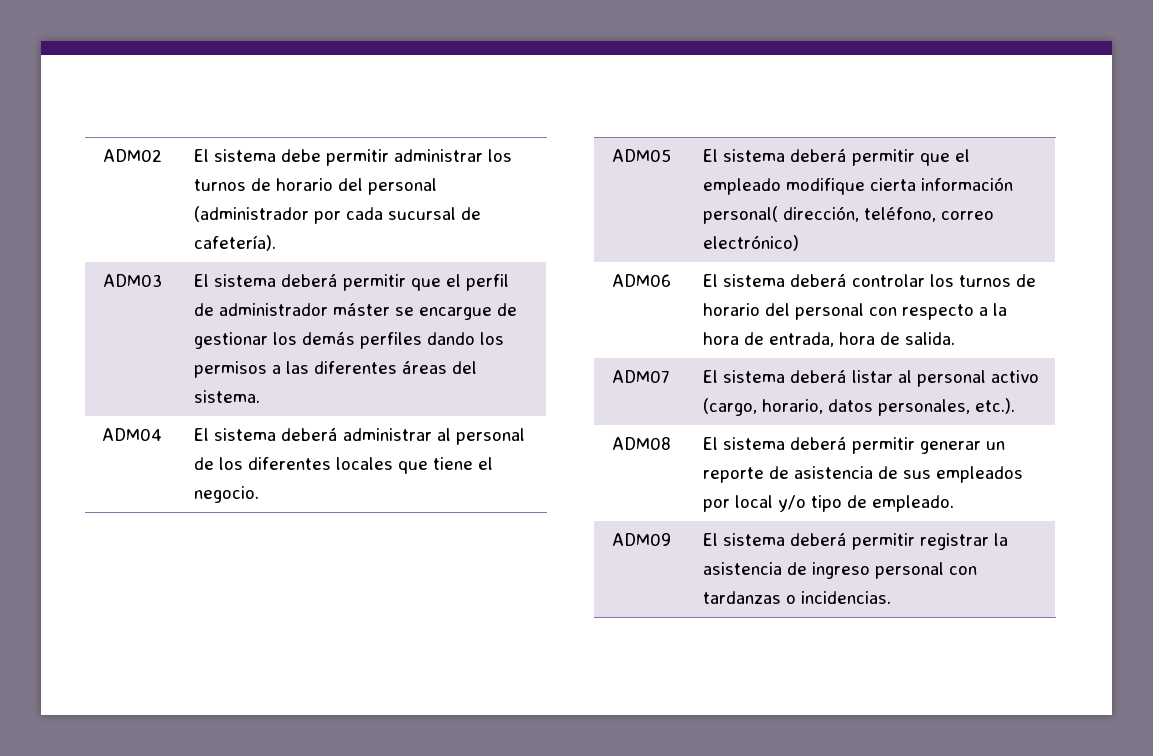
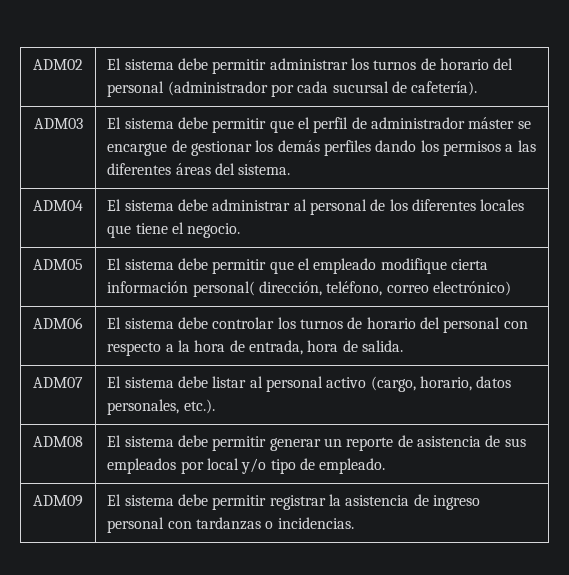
- ADM03 | El sistema deberá permitir que el perfil de administrador máster se encargue de gestionar los demás perfiles dando los permisos a las diferentes áreas del sistema.
+ ADM03 | El sistema debe permitir que el perfil de administrador máster se encargue de gestionar los demás perfiles dando los permisos a las diferentes áreas del sistema.
- ADM04 | El sistema deberá administrar al personal de los diferentes locales que tiene el negocio.
+ ADM04 | El sistema debe administrar al personal de los diferentes locales que tiene el negocio.
- ADM05 | El sistema deberá permitir que el empleado modifique cierta información personal( dirección, teléfono, correo electrónico)
+ ADM05 | El sistema debe permitir que el empleado modifique cierta información personal( dirección, teléfono, correo electrónico)
- ADM06 | El sistema deberá controlar los turnos de horario del personal con respecto a la hora de entrada, hora de salida.
+ ADM06 | El sistema debe controlar los turnos de horario del personal con respecto a la hora de entrada, hora de salida.
- ADM07 | El sistema deberá listar al personal activo (cargo, horario, datos personales, etc.).
+ ADM07 | El sistema debe listar al personal activo (cargo, horario, datos personales, etc.).
- ADM08 | El sistema deberá permitir generar un reporte de asistencia de sus empleados por local y/o tipo de empleado.
+ ADM08 | El sistema debe permitir generar un reporte de asistencia de sus empleados por local y/o tipo de empleado.
- ADM09 | El sistema deberá permitir registrar la asistencia de ingreso personal con tardanzas o incidencias.
+ ADM09 | El sistema debe permitir registrar la asistencia de ingreso personal con tardanzas o incidencias.

